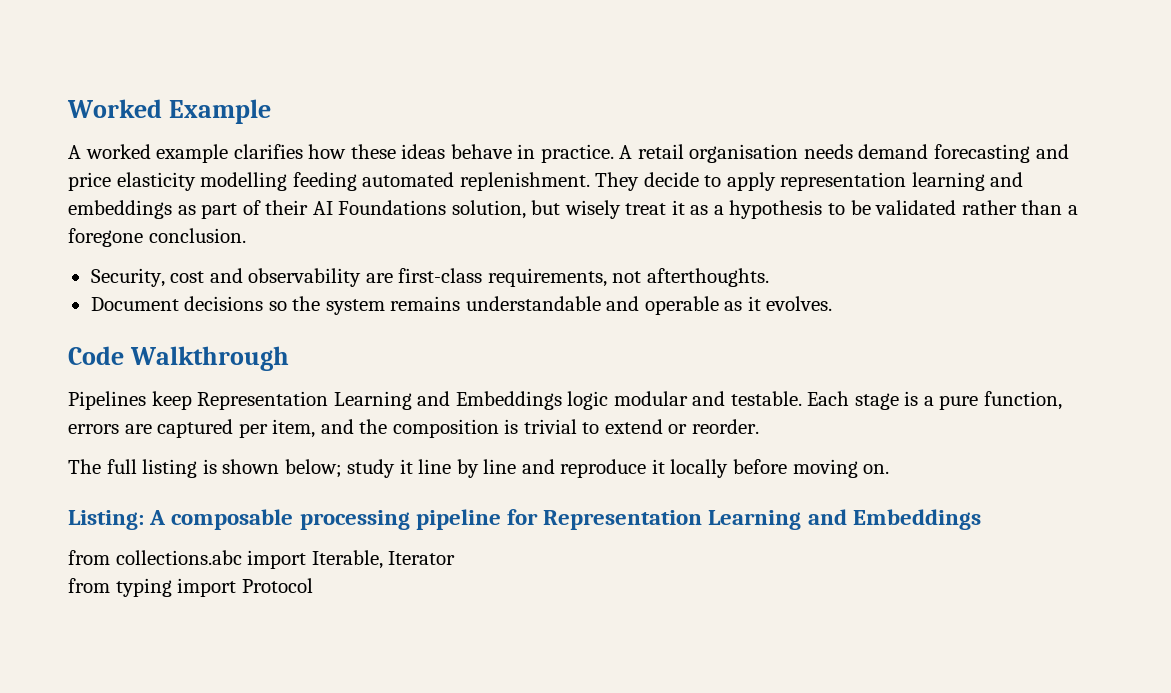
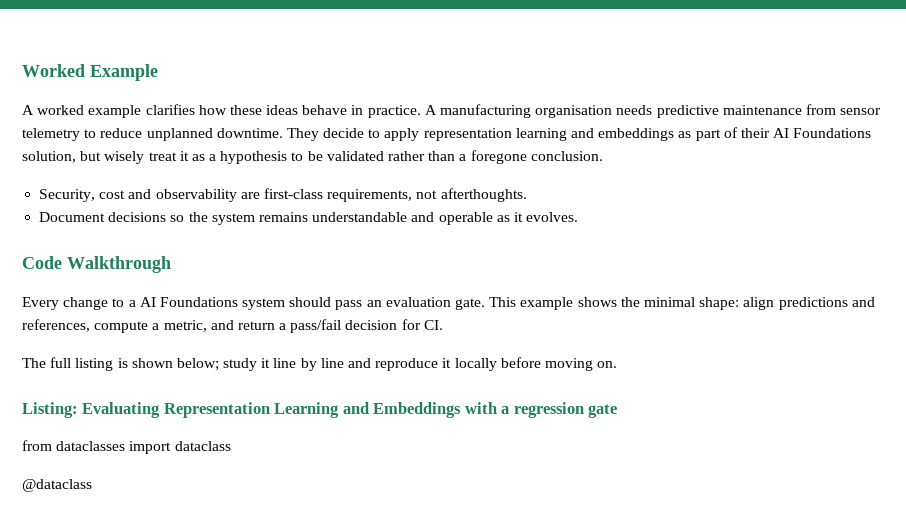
- A retail organisation needs demand forecasting and price elasticity modelling feeding automated replenishment.
+ A manufacturing organisation needs predictive maintenance from sensor telemetry to reduce unplanned downtime.
- Pipelines keep Representation Learning and Embeddings logic modular and testable. Each stage is a pure function, errors are captured per item, and the composition is trivial to extend or reorder.
+ Every change to a AI Foundations system should pass an evaluation gate. This example shows the minimal shape: align predictions and references, compute a metric, and return a pass/fail decision for CI.
- Listing: A composable processing pipeline for Representation Learning and Embeddings
- from collections.abc import Iterable, Iterator
- from typing import Protocol
+ Listing: Evaluating Representation Learning and Embeddings with a regression gate
+ from dataclasses import dataclass
+ @dataclass

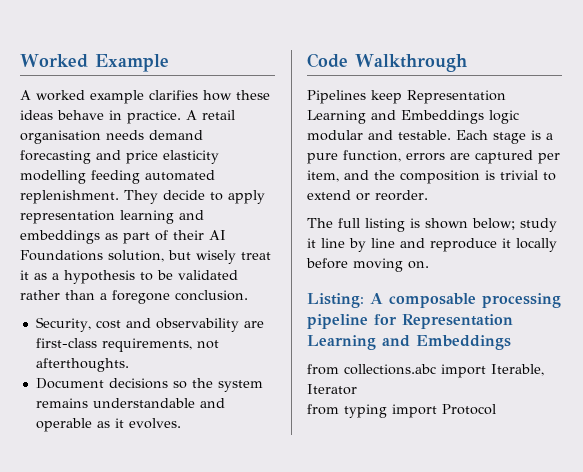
- A manufacturing organisation needs predictive maintenance from sensor telemetry to reduce unplanned downtime.
+ A retail organisation needs demand forecasting and price elasticity modelling feeding automated replenishment.
- Every change to a AI Foundations system should pass an evaluation gate. This example shows the minimal shape: align predictions and references, compute a metric, and return a pass/fail decision for CI.
+ Pipelines keep Representation Learning and Embeddings logic modular and testable. Each stage is a pure function, errors are captured per item, and the composition is trivial to extend or reorder.
- Listing: Evaluating Representation Learning and Embeddings with a regression gate
- from dataclasses import dataclass
- @dataclass
+ Listing: A composable processing pipeline for Representation Learning and Embeddings
+ from collections.abc import Iterable, Iterator
+ from typing import Protocol

